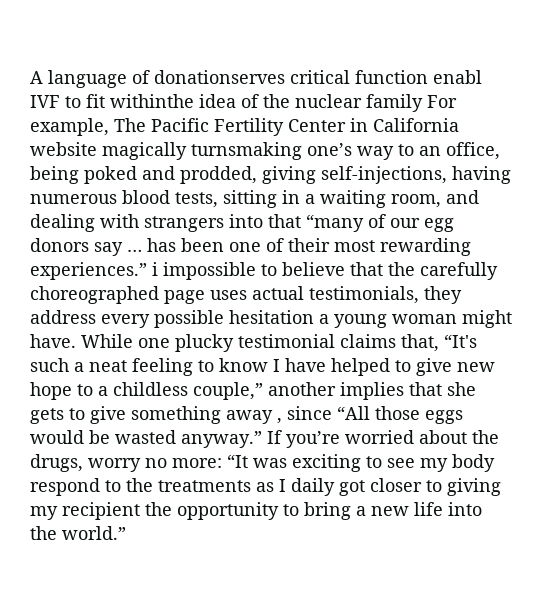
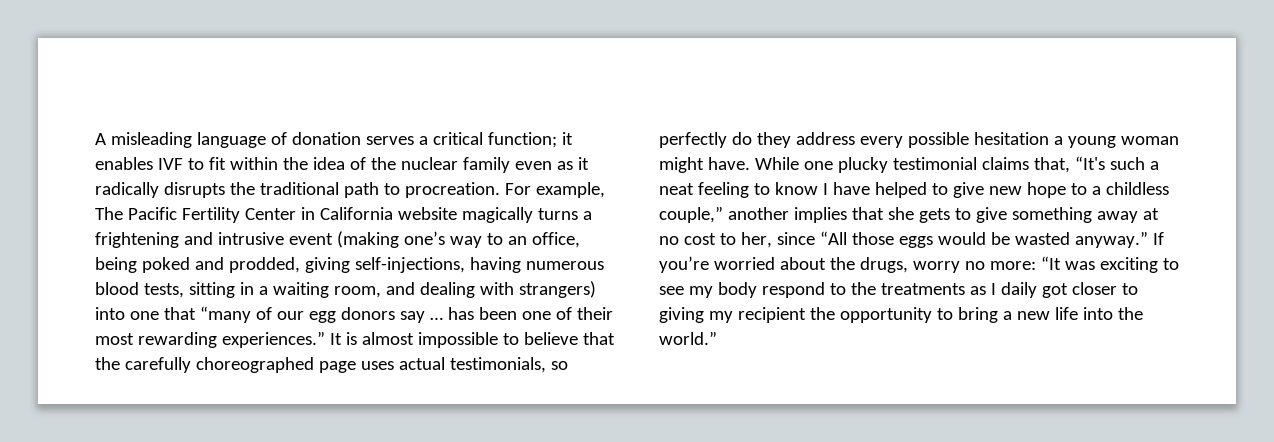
- A language of donationserves critical function enabl IVF to fit withinthe idea of the nuclear family For example, The Pacific Fertility Center in California website magically turnsmaking one’s way to an office, being poked and prodded, giving self-injections, having numerous blood tests, sitting in a waiting room, and dealing with strangers into that “many of our egg donors say … has been one of their most rewarding experiences.” i impossible to believe that the carefully choreographed page uses actual testimonials, they address every possible hesitation a young woman might have.
+ A misleading language of donation serves a critical function; it enables IVF to fit within the idea of the nuclear family even as it radically disrupts the traditional path to procreation. For example, The Pacific Fertility Center in California website magically turns a frightening and intrusive event (making one’s way to an office, being poked and prodded, giving self-injections, having numerous blood tests, sitting in a waiting room, and dealing with strangers) into one that “many of our egg donors say … has been one of their most rewarding experiences.” It is almost impossible to believe that the carefully choreographed page uses actual testimonials, so perfectly do they address every possible hesitation a young woman might have.
- While one plucky testimonial claims that, “It's such a neat feeling to know I have helped to give new hope to a childless couple,” another implies that she gets to give something away , since “All those eggs would be wasted anyway.”
+ While one plucky testimonial claims that, “It's such a neat feeling to know I have helped to give new hope to a childless couple,” another implies that she gets to give something away at no cost to her, since “All those eggs would be wasted anyway.”

